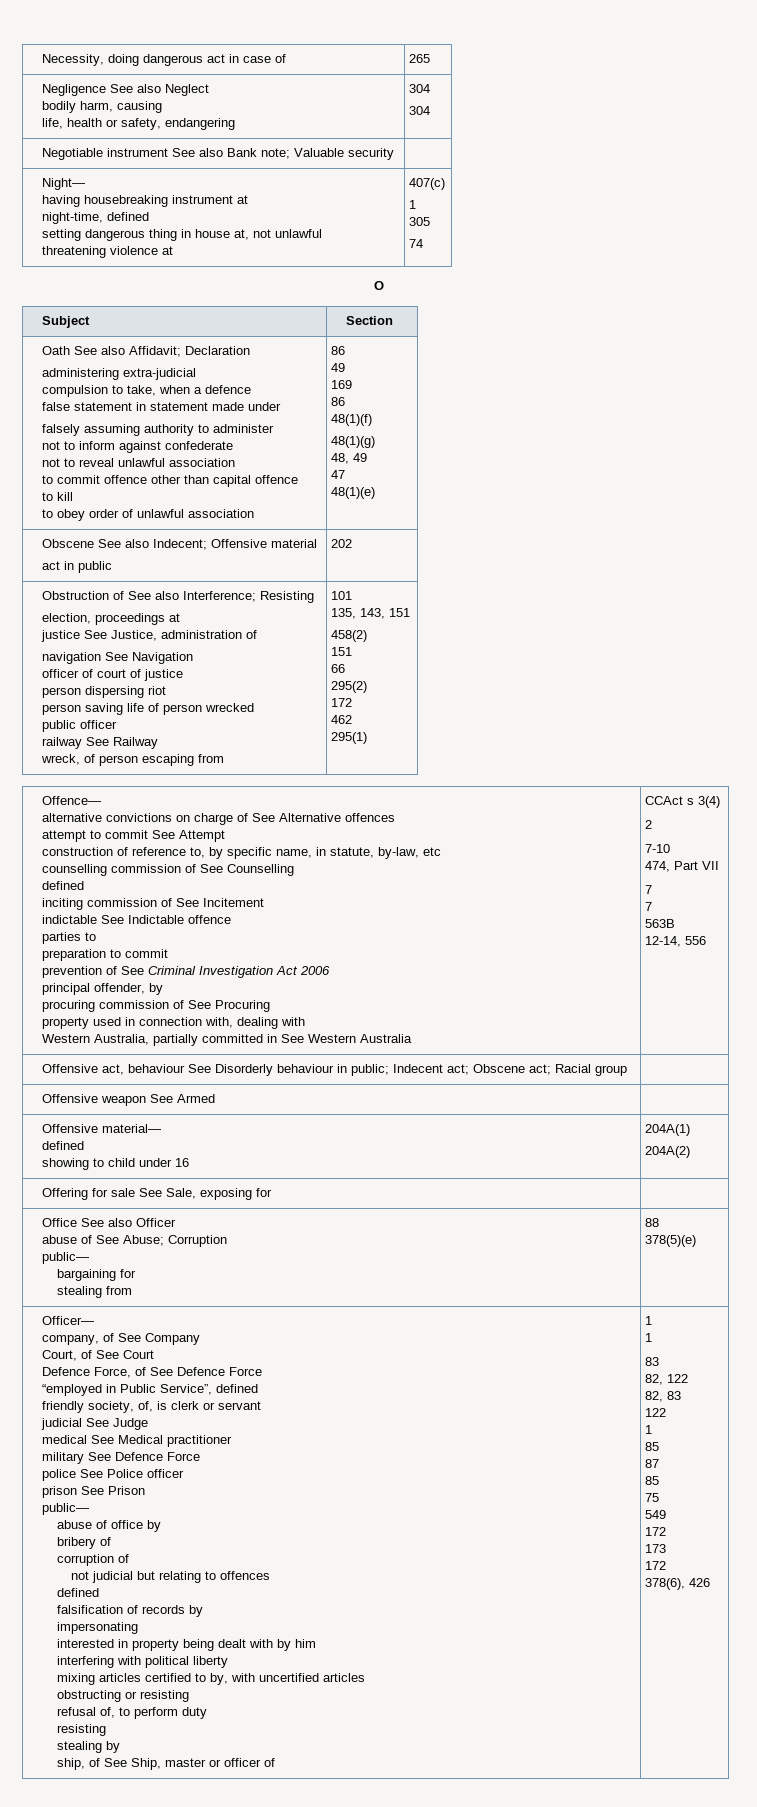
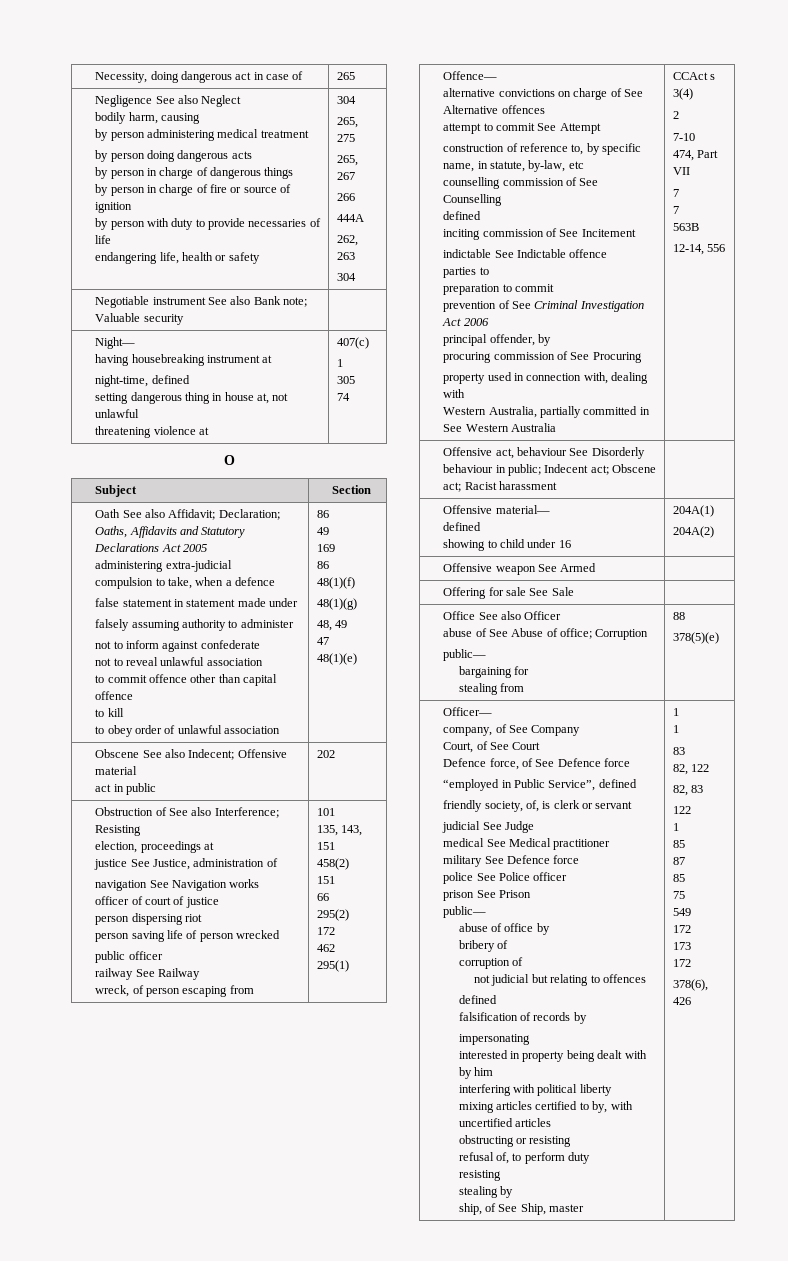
- life, health or safety, endangering | 304
+ by person administering medical treatment
+ by person doing dangerous acts
+ by person in charge of dangerous things
+ by person in charge of fire or source of ignition
+ by person with duty to provide necessaries of life
+ endangering life, health or safety | 304
+ 265, 275
+ 265, 267
+ 266
+ 444A
+ 262, 263
- Oath See also Affidavit; Declaration
+ Oath See also Affidavit; Declaration; Oaths, Affidavits and Statutory Declarations Act 2005
- navigation See Navigation
+ navigation See Navigation works
- Offensive act, behaviour See Disorderly behaviour in public; Indecent act; Obscene act; Racial group |
- Offensive weapon See Armed |
+ Offensive act, behaviour See Disorderly behaviour in public; Indecent act; Obscene act; Racist harassment |
+ Offensive weapon See Armed |
- Offering for sale See Sale, exposing for |
+ Offering for sale See Sale |
  Office See also Officer
- abuse of See Abuse; Corruption
+ abuse of See Abuse of office; Corruption
- Defence Force, of See Defence Force
+ Defence force, of See Defence force
- military See Defence Force
+ military See Defence force
- ship, of See Ship, master or officer of
+ ship, of See Ship, master

